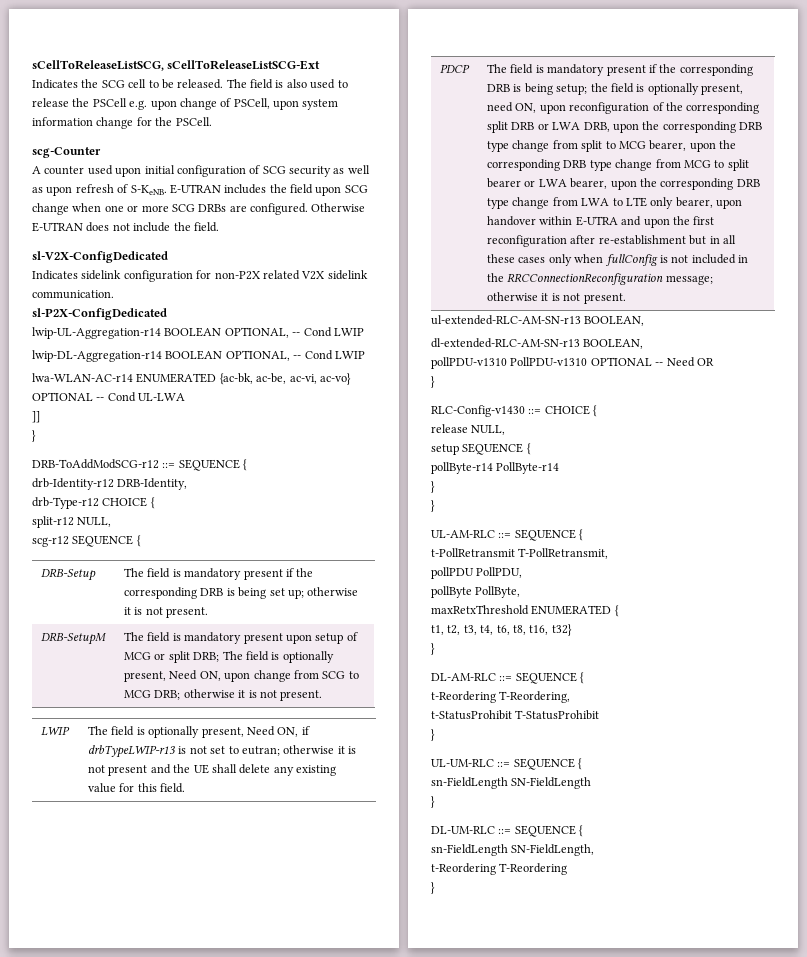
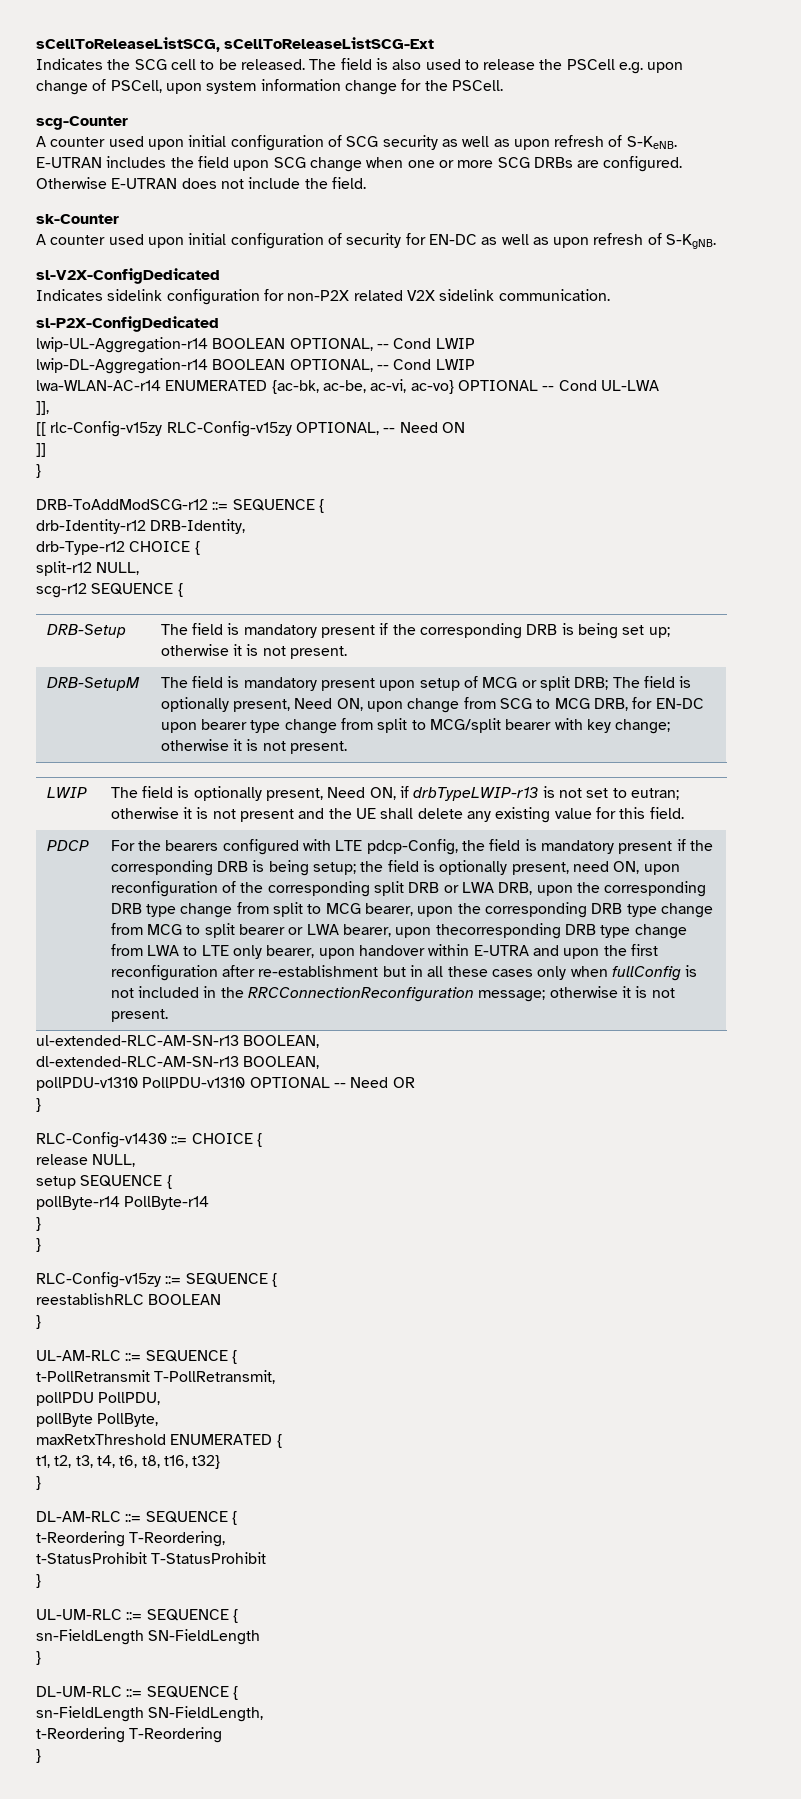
+ sk-Counter
+ A counter used upon initial configuration of security for EN-DC as well as upon refresh of S-KgNB.
+ ]],
+ [[ rlc-Config-v15zy RLC-Config-v15zy OPTIONAL, -- Need ON
- The field is mandatory present upon setup of MCG or split DRB; The field is optionally present, Need ON, upon change from SCG to MCG DRB; otherwise it is not present.
+ The field is mandatory present upon setup of MCG or split DRB; The field is optionally present, Need ON, upon change from SCG to MCG DRB, for EN-DC upon bearer type change from split to MCG/split bearer with key change; otherwise it is not present.
- The field is mandatory present if the corresponding DRB is being setup;
+ For the bearers configured with LTE pdcp-Config, the field is mandatory present if the corresponding DRB is being setup;
- the field is optionally present, need ON, upon reconfiguration of the corresponding split DRB or LWA DRB, upon the corresponding DRB type change from split to MCG bearer, upon the corresponding DRB type change from MCG to split bearer or LWA bearer, upon the corresponding DRB type change from LWA to LTE only bearer, upon handover within E-UTRA and upon the first reconfiguration after re-establishment but in all these cases only when fullConfig is not included in the RRCConnectionReconfiguration message;
+ the field is optionally present, need ON, upon reconfiguration of the corresponding split DRB or LWA DRB, upon the corresponding DRB type change from split to MCG bearer, upon the corresponding DRB type change from MCG to split bearer or LWA bearer, upon thecorresponding DRB type change from LWA to LTE only bearer, upon handover within E-UTRA and upon the first reconfiguration after re-establishment but in all these cases only when fullConfig is not included in the RRCConnectionReconfiguration message;
+ RLC-Config-v15zy ::= SEQUENCE {
+ reestablishRLC BOOLEAN
+ }

